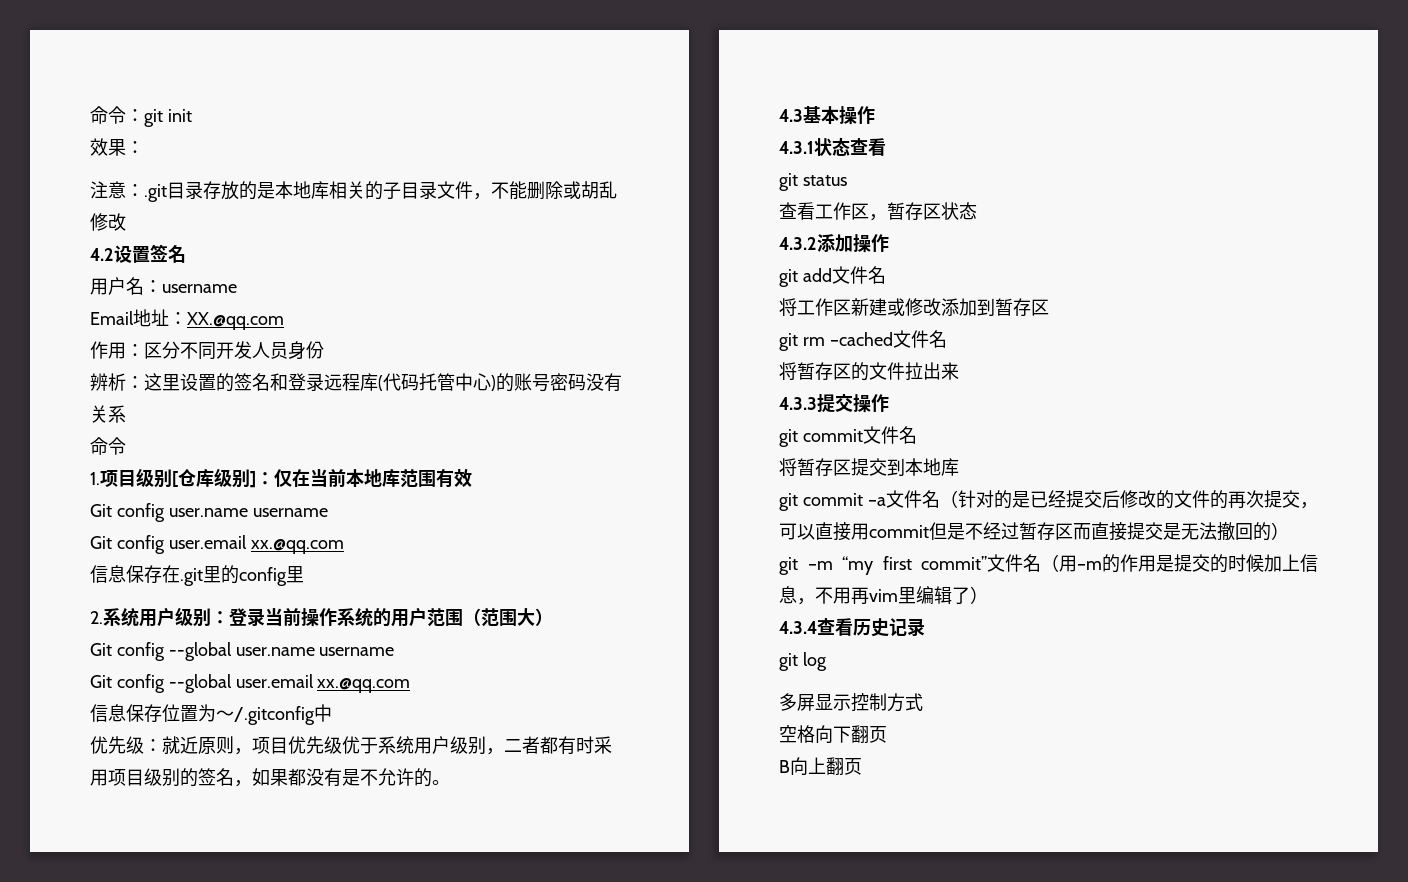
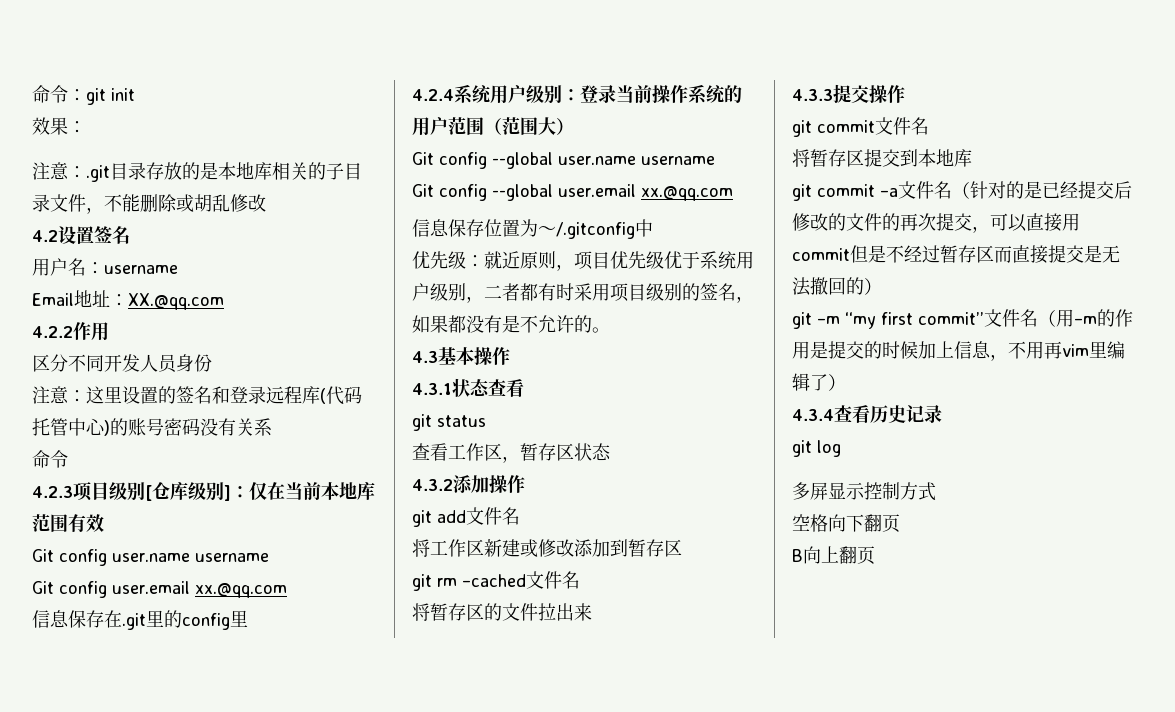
- 作用：区分不同开发人员身份
+ 4.2.2作用
+ 区分不同开发人员身份
- 辨析：这里设置的签名和登录远程库(代码托管中心)的账号密码没有关系
+ 注意：这里设置的签名和登录远程库(代码托管中心)的账号密码没有关系
- 1.项目级别[仓库级别]：仅在当前本地库范围有效
+ 4.2.3项目级别[仓库级别]：仅在当前本地库范围有效
- 2.系统用户级别：登录当前操作系统的用户范围（范围大）
+ 4.2.4系统用户级别：登录当前操作系统的用户范围（范围大）

